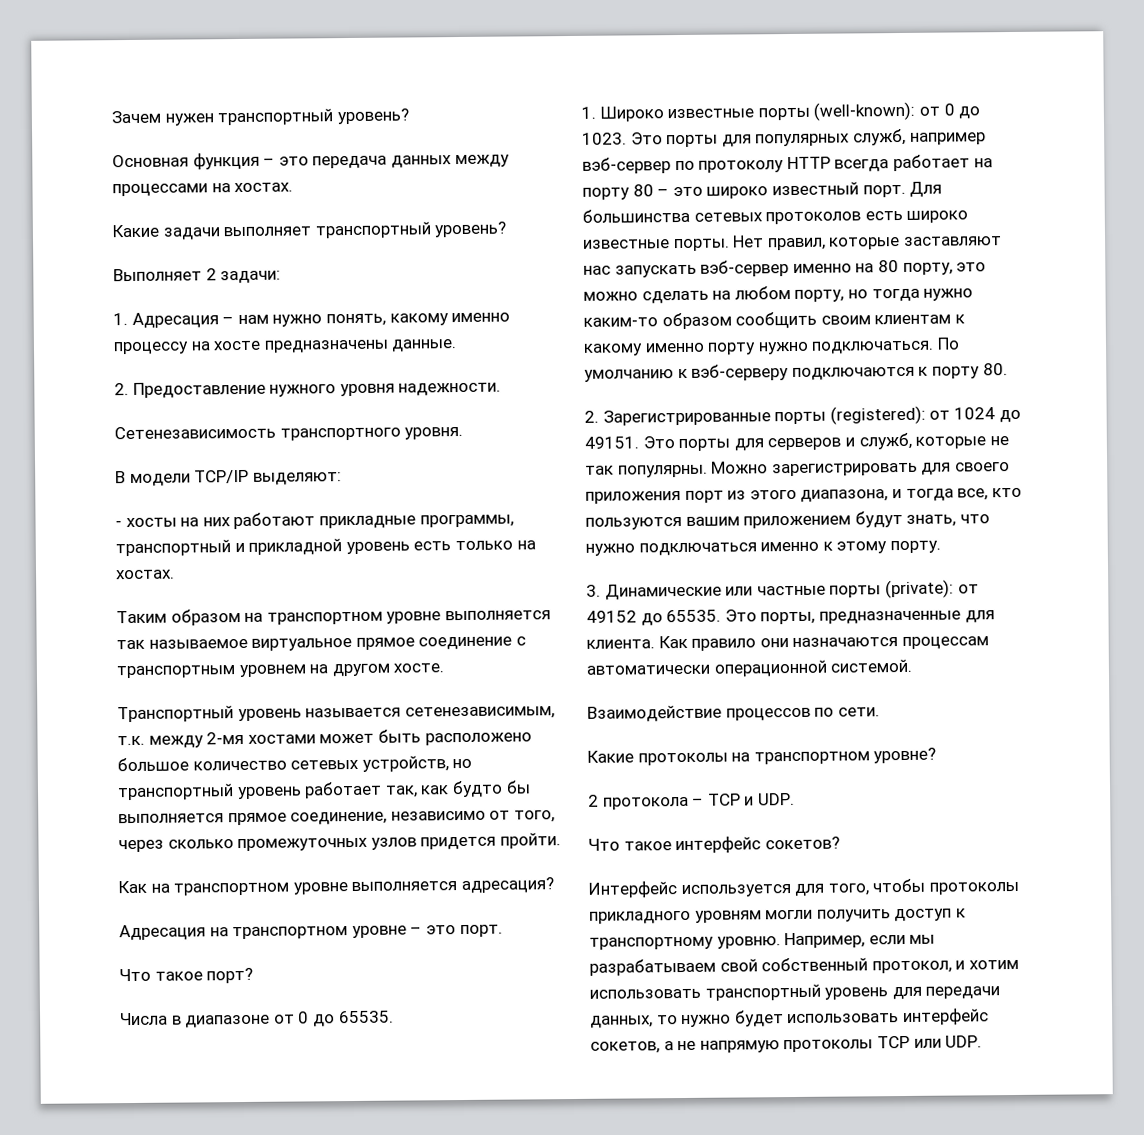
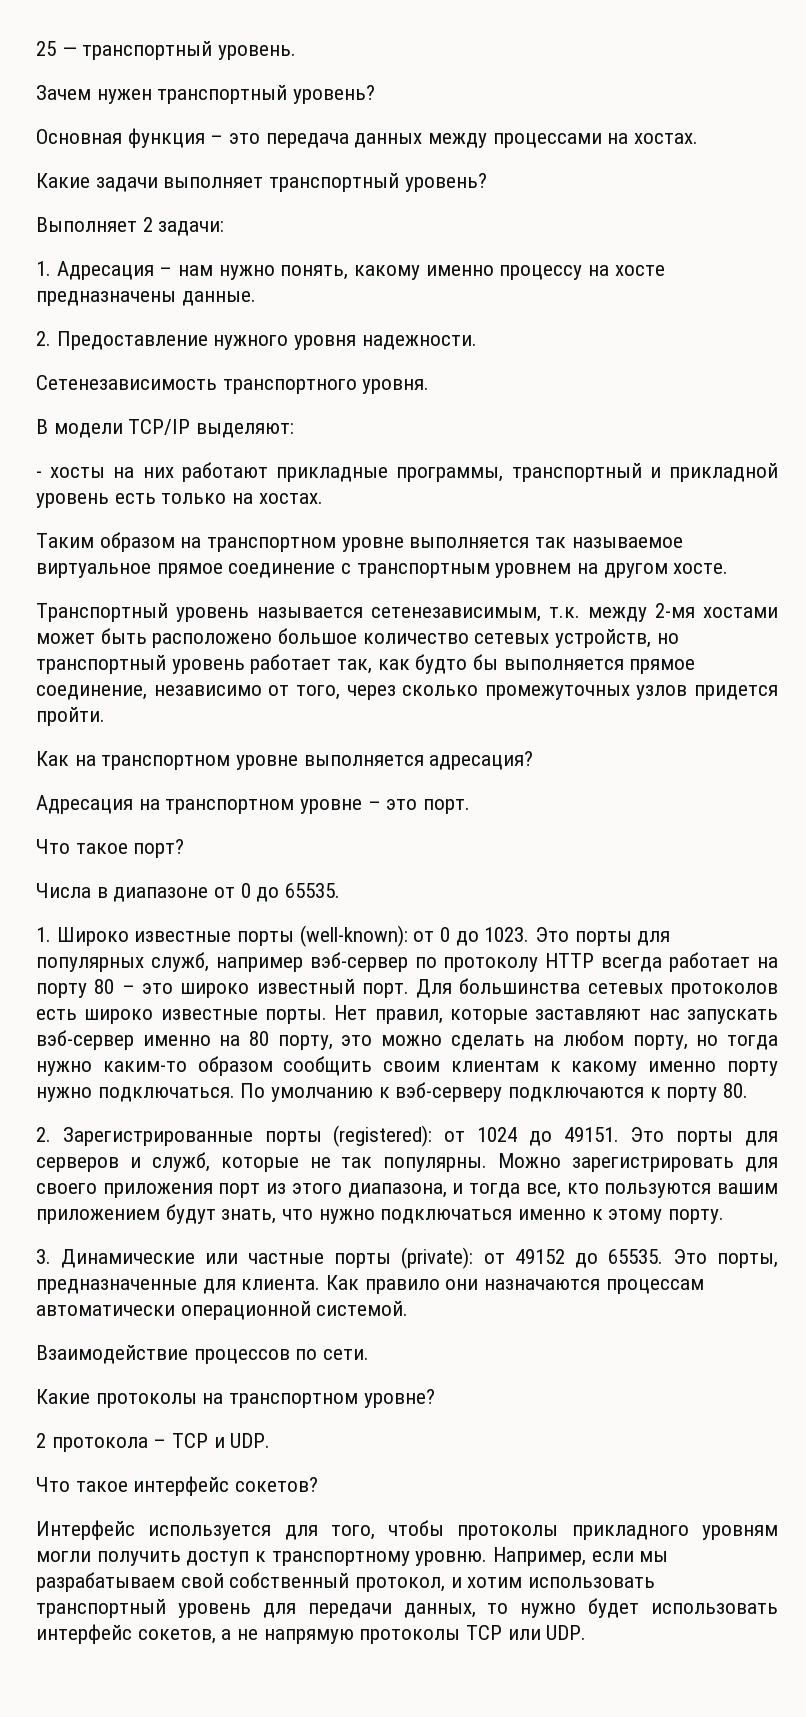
+ 25 — транспортный уровень.

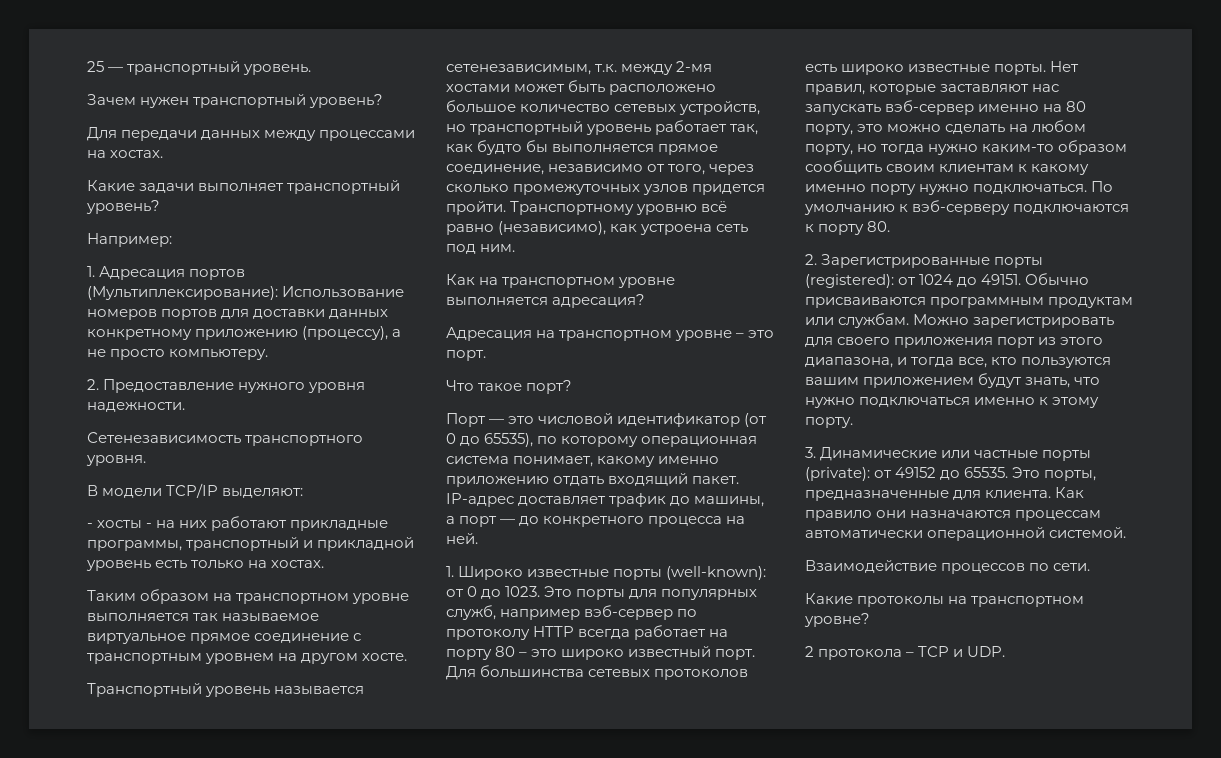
- Основная функция – это передача данных между процессами на хостах.
+ Для передачи данных между процессами на хостах.
- Выполняет 2 задачи:
+ Например:
- 1. Адресация – нам нужно понять, какому именно процессу на хосте предназначены данные.
+ 1. Адресация портов (Мультиплексирование): Использование номеров портов для доставки данных конкретному приложению (процессу), а не просто компьютеру.
- - хосты на них работают прикладные программы, транспортный и прикладной уровень есть только на хостах.
+ - хосты - на них работают прикладные программы, транспортный и прикладной уровень есть только на хостах.
+ Транспортному уровню всё равно (независимо), как устроена сеть под ним.
- Числа в диапазоне от 0 до 65535.
+ Порт — это числовой идентификатор (от 0 до 65535), по которому операционная система понимает, какому именно приложению отдать входящий пакет. IP-адрес доставляет трафик до машины, а порт — до конкретного процесса на ней.
- Это порты для серверов и служб, которые не так популярны.
+ Обычно присваиваются программным продуктам или службам.
- Что такое интерфейс сокетов?
- Интерфейс используется для того, чтобы протоколы прикладного уровням могли получить доступ к транспортному уровню. Например, если мы разрабатываем свой собственный протокол, и хотим использовать транспортный уровень для передачи данных, то нужно будет использовать интерфейс сокетов, а не напрямую протоколы TCP или UDP.

